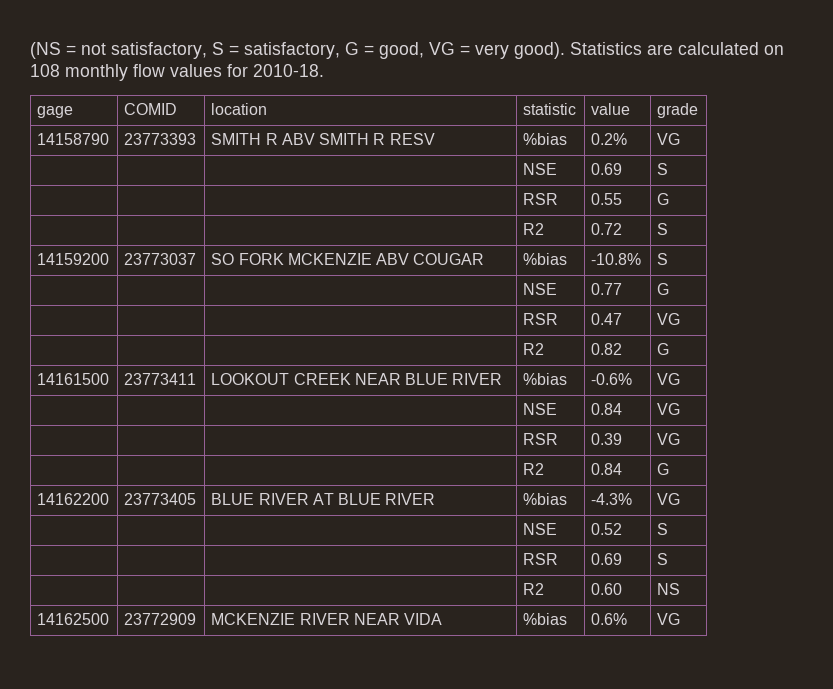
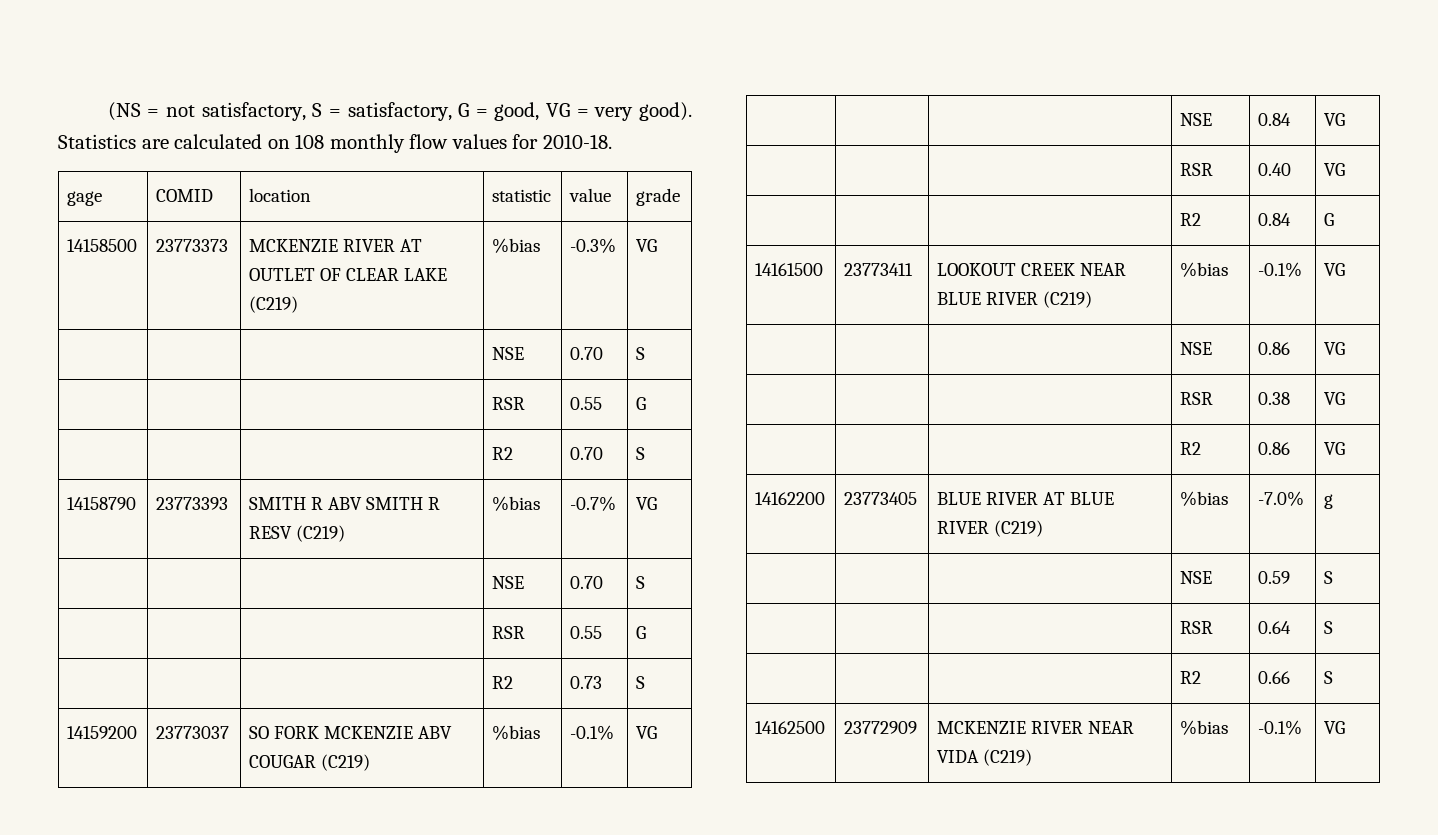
- 14158790 | 23773393 | SMITH R ABV SMITH R RESV | %bias | 0.2% | VG
- | | | NSE | 0.69 | S
+ 14158500 | 23773373 | MCKENZIE RIVER AT OUTLET OF CLEAR LAKE (C219) | %bias | -0.3% | VG
+ | | | NSE | 0.70 | S
  | | | RSR | 0.55 | G
- | | | R2 | 0.72 | S
+ | | | R2 | 0.70 | S
+ 14158790 | 23773393 | SMITH R ABV SMITH R RESV (C219) | %bias | -0.7% | VG
+ | | | NSE | 0.70 | S
+ | | | RSR | 0.55 | G
+ | | | R2 | 0.73 | S
- 14159200 | 23773037 | SO FORK MCKENZIE ABV COUGAR | %bias | -10.8% | S
- | | | NSE | 0.77 | G
- | | | RSR | 0.47 | VG
- | | | R2 | 0.82 | G
- 14161500 | 23773411 | LOOKOUT CREEK NEAR BLUE RIVER | %bias | -0.6% | VG
+ 14159200 | 23773037 | SO FORK MCKENZIE ABV COUGAR (C219) | %bias | -0.1% | VG
- | | | RSR | 0.39 | VG
+ | | | RSR | 0.40 | VG
+ 14161500 | 23773411 | LOOKOUT CREEK NEAR BLUE RIVER (C219) | %bias | -0.1% | VG
+ | | | NSE | 0.86 | VG
+ | | | RSR | 0.38 | VG
+ | | | R2 | 0.86 | VG
- 14162200 | 23773405 | BLUE RIVER AT BLUE RIVER | %bias | -4.3% | VG
- | | | NSE | 0.52 | S
- | | | RSR | 0.69 | S
+ 14162200 | 23773405 | BLUE RIVER AT BLUE RIVER (C219) | %bias | -7.0% | g
+ | | | NSE | 0.59 | S
+ | | | RSR | 0.64 | S
- | | | R2 | 0.60 | NS
+ | | | R2 | 0.66 | S
- 14162500 | 23772909 | MCKENZIE RIVER NEAR VIDA | %bias | 0.6% | VG
+ 14162500 | 23772909 | MCKENZIE RIVER NEAR VIDA (C219) | %bias | -0.1% | VG

